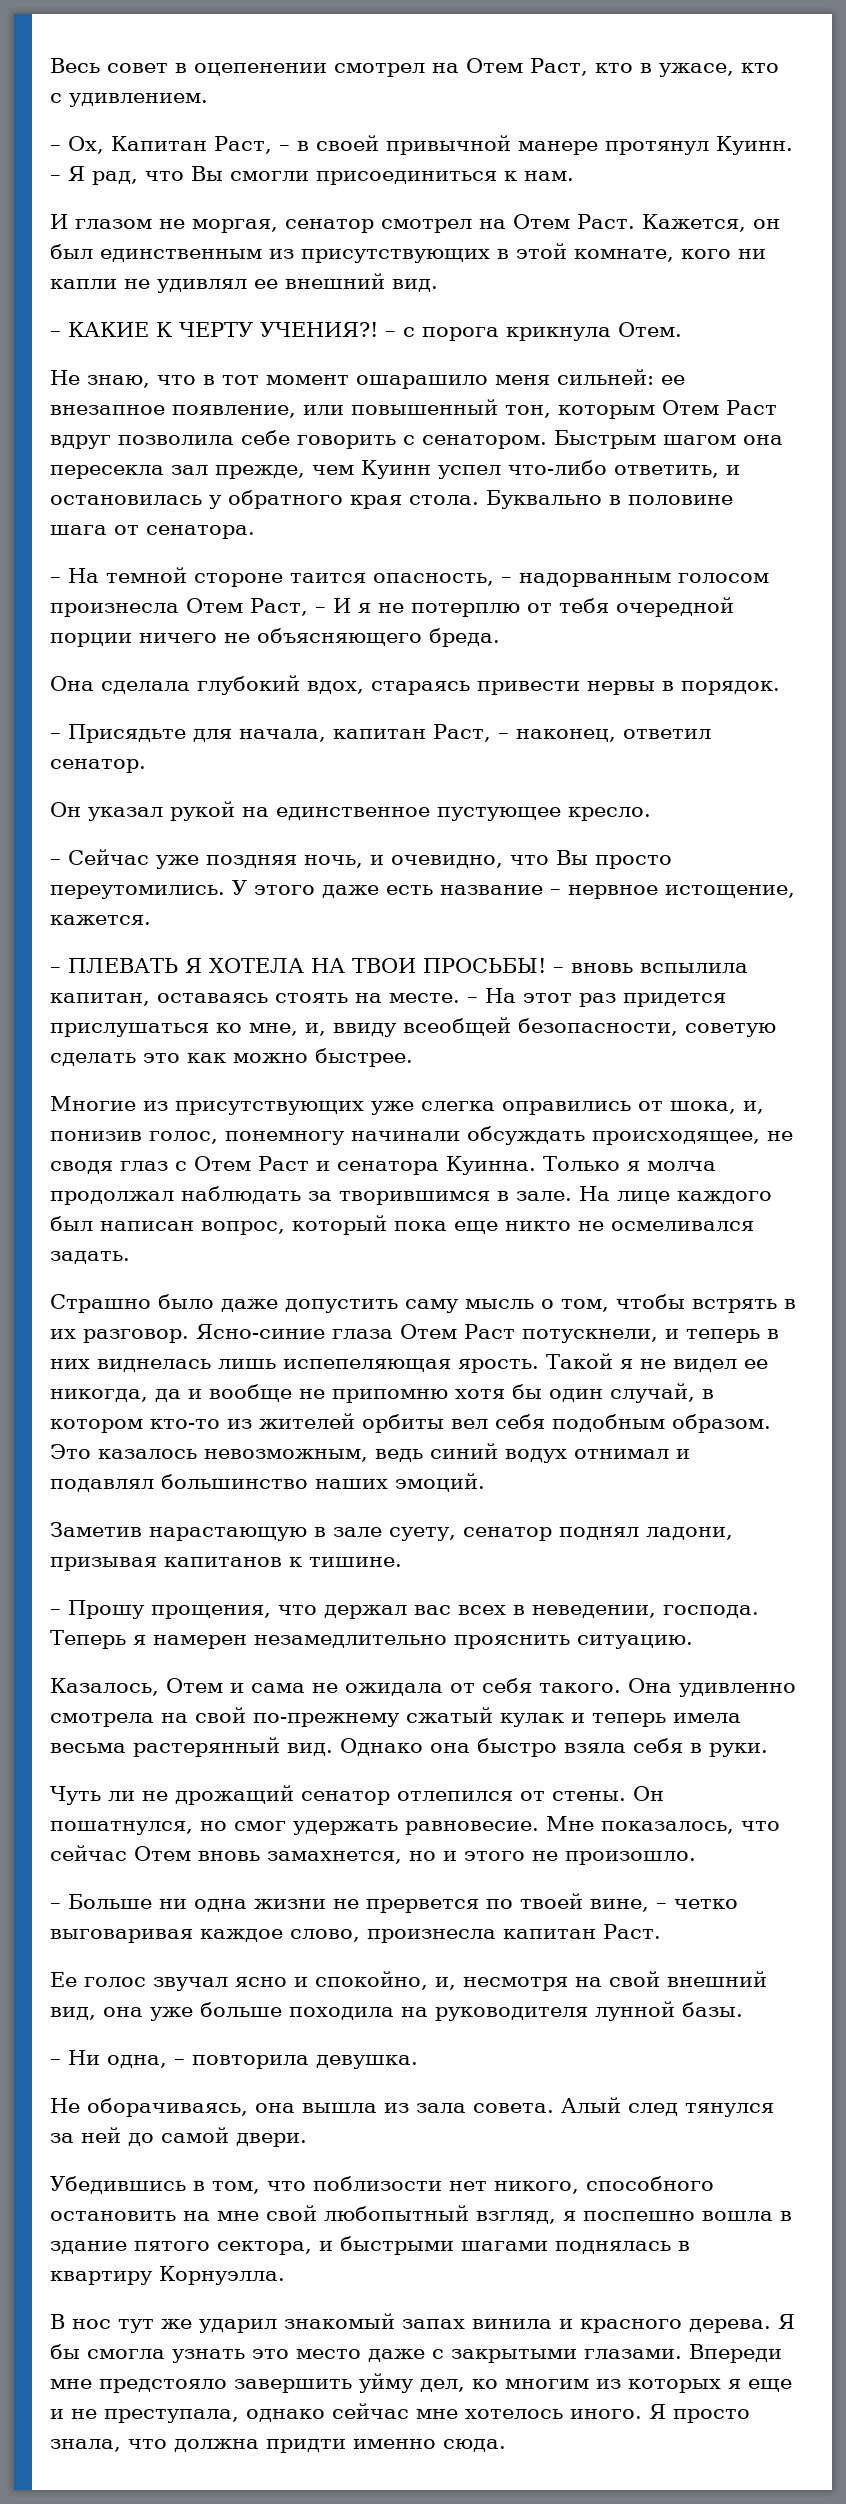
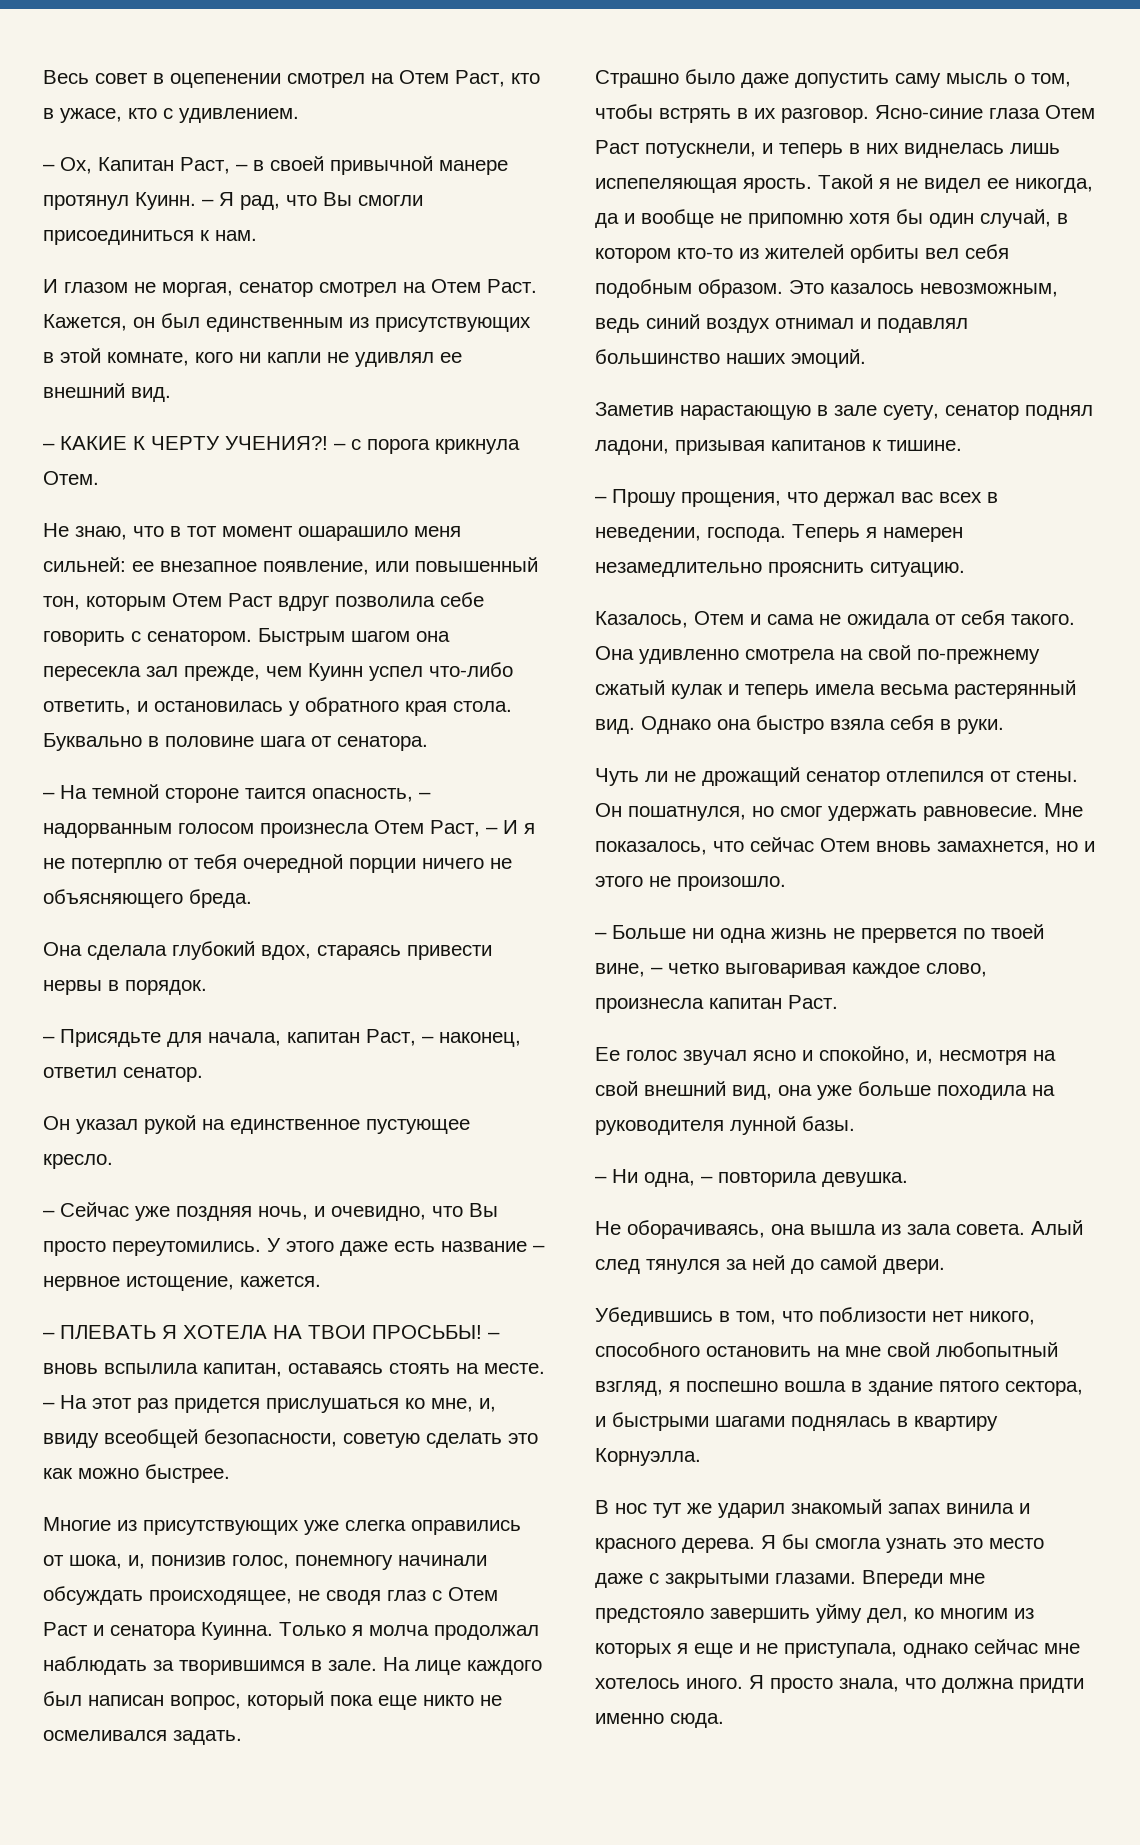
- Это казалось невозможным, ведь синий водух отнимал и подавлял большинство наших эмоций.
+ Это казалось невозможным, ведь синий воздух отнимал и подавлял большинство наших эмоций.
- – Больше ни одна жизни не прервется по твоей вине, – четко выговаривая каждое слово, произнесла капитан Раст.
+ – Больше ни одна жизнь не прервется по твоей вине, – четко выговаривая каждое слово, произнесла капитан Раст.
- Впереди мне предстояло завершить уйму дел, ко многим из которых я еще и не преступала, однако сейчас мне хотелось иного.
+ Впереди мне предстояло завершить уйму дел, ко многим из которых я еще и не приступала, однако сейчас мне хотелось иного.

